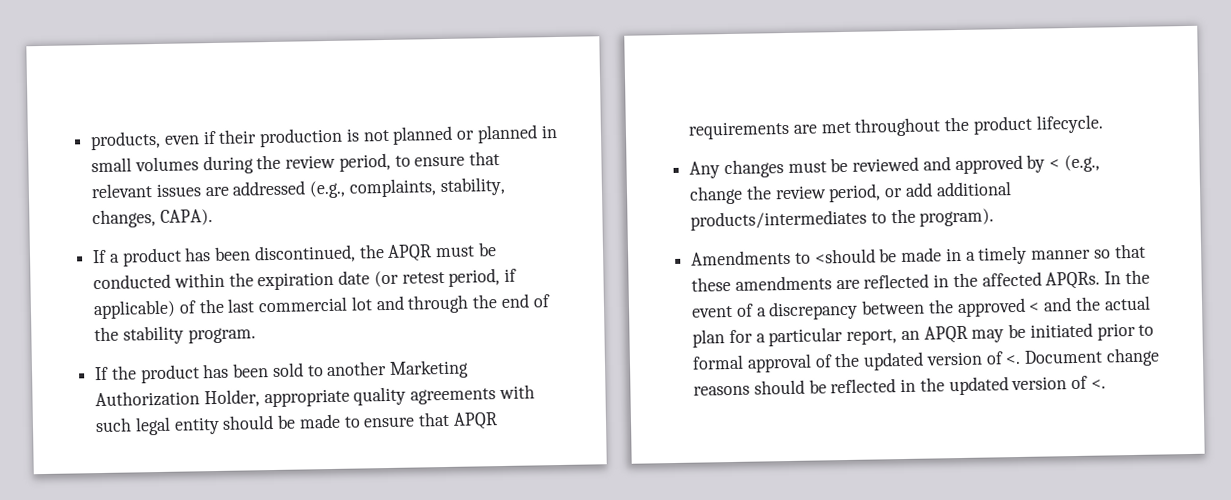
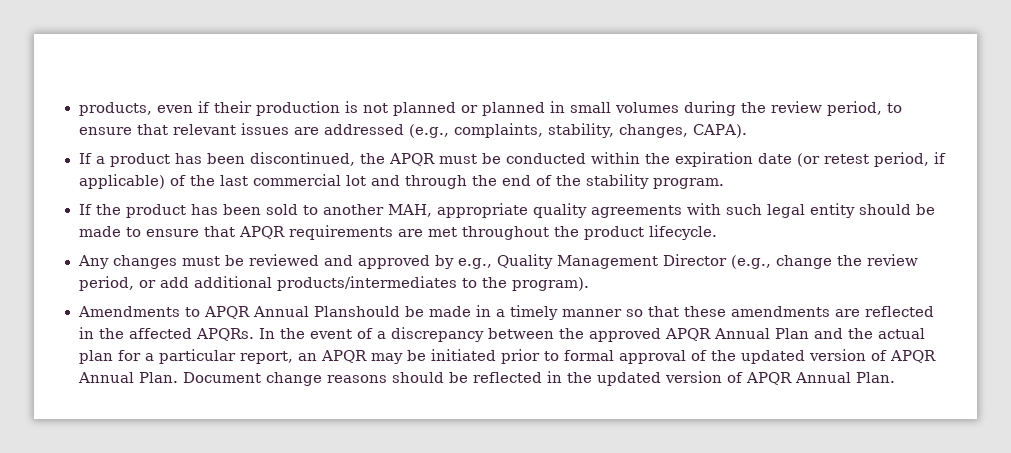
- If the product has been sold to another Marketing Authorization Holder, appropriate quality agreements with such legal entity should be made to ensure that APQR requirements are met throughout the product lifecycle.
+ If the product has been sold to another MAH, appropriate quality agreements with such legal entity should be made to ensure that APQR requirements are met throughout the product lifecycle.
- Any changes must be reviewed and approved by < (e.g., change the review period, or add additional products/intermediates to the program).
+ Any changes must be reviewed and approved by e.g., Quality Management Director (e.g., change the review period, or add additional products/intermediates to the program).
- Amendments to <should be made in a timely manner so that these amendments are reflected in the affected APQRs.
+ Amendments to APQR Annual Planshould be made in a timely manner so that these amendments are reflected in the affected APQRs.
- In the event of a discrepancy between the approved < and the actual plan for a particular report, an APQR may be initiated prior to formal approval of the updated version of <.
+ In the event of a discrepancy between the approved APQR Annual Plan and the actual plan for a particular report, an APQR may be initiated prior to formal approval of the updated version of APQR Annual Plan.
- Document change reasons should be reflected in the updated version of <.
+ Document change reasons should be reflected in the updated version of APQR Annual Plan.

